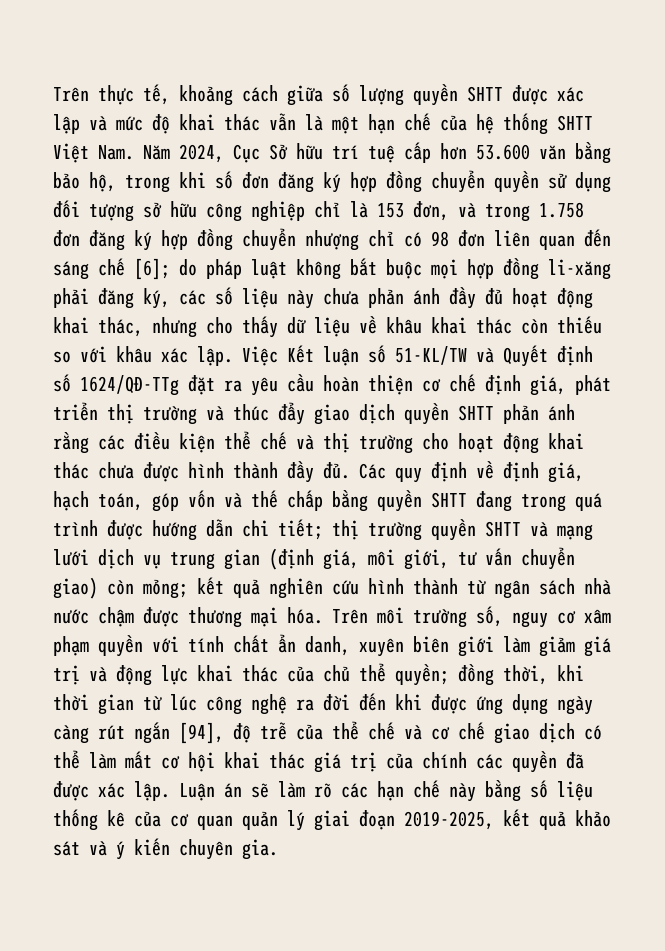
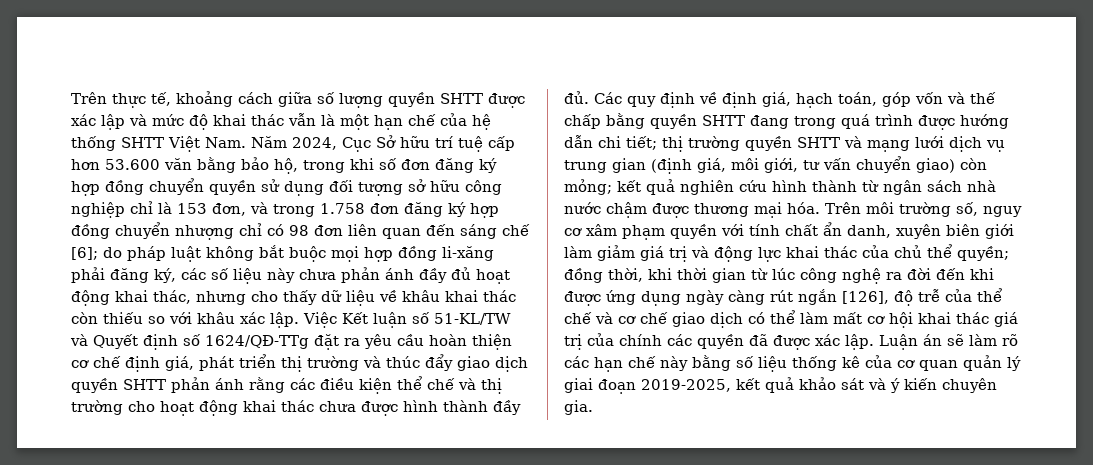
- đồng thời, khi thời gian từ lúc công nghệ ra đời đến khi được ứng dụng ngày càng rút ngắn [94], độ trễ của thể chế và cơ chế giao dịch có thể làm mất cơ hội khai thác giá trị của chính các quyền đã được xác lập.
+ đồng thời, khi thời gian từ lúc công nghệ ra đời đến khi được ứng dụng ngày càng rút ngắn [126], độ trễ của thể chế và cơ chế giao dịch có thể làm mất cơ hội khai thác giá trị của chính các quyền đã được xác lập.

